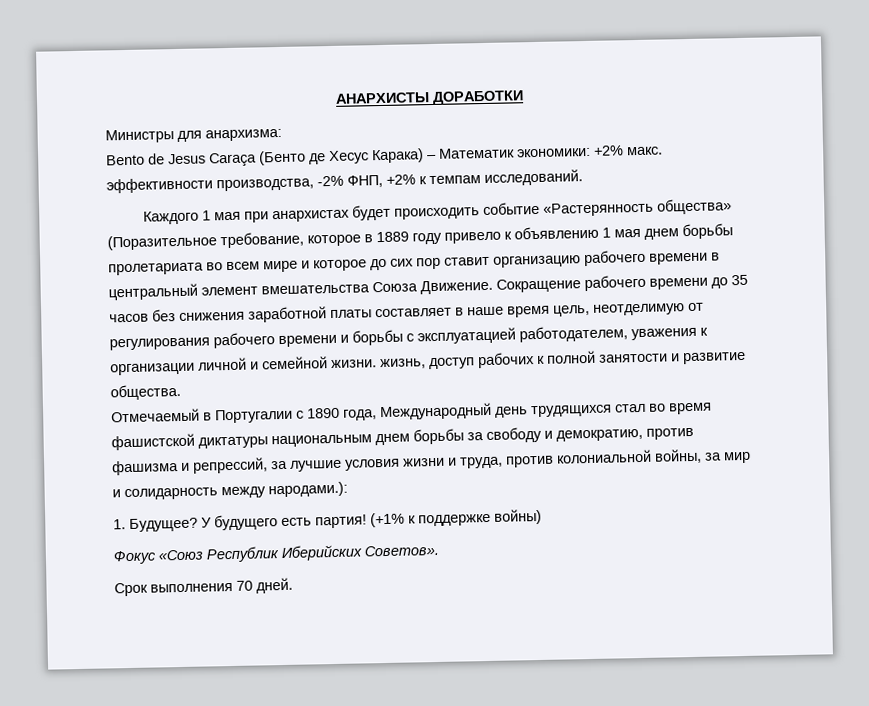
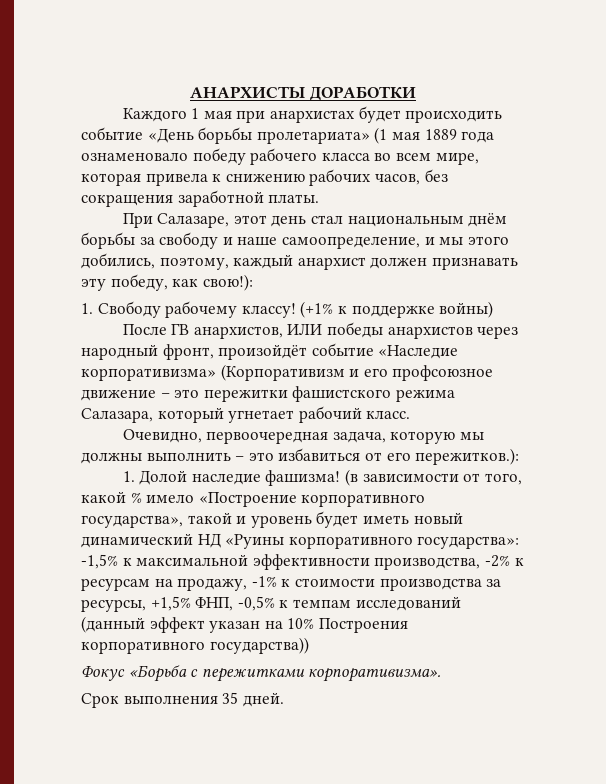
- Министры для анархизма:
- Bento de Jesus Caraça (Бенто де Хесус Карака) – Математик экономики: +2% макс. эффективности производства, -2% ФНП, +2% к темпам исследований.
- Каждого 1 мая при анархистах будет происходить событие «Растерянность общества» (Поразительное требование, которое в 1889 году привело к объявлению 1 мая днем борьбы пролетариата во всем мире и которое до сих пор ставит организацию рабочего времени в центральный элемент вмешательства Союза Движение. Сокращение рабочего времени до 35 часов без снижения заработной платы составляет в наше время цель, неотделимую от регулирования рабочего времени и борьбы с эксплуатацией работодателем, уважения к организации личной и семейной жизни. жизнь, доступ рабочих к полной занятости и развитие общества.
- Отмечаемый в Португалии с 1890 года, Международный день трудящихся стал во время фашистской диктатуры национальным днем борьбы за свободу и демократию, против фашизма и репрессий, за лучшие условия жизни и труда, против колониальной войны, за мир и солидарность между народами.):
- 1. Будущее? У будущего есть партия! (+1% к поддержке войны)
- Фокус «Союз Республик Иберийских Советов».
+ Каждого 1 мая при анархистах будет происходить событие «День борьбы пролетариата» (1 мая 1889 года ознаменовало победу рабочего класса во всем мире, которая привела к снижению рабочих часов, без сокращения заработной платы.
+ При Салазаре, этот день стал национальным днём борьбы за свободу и наше самоопределение, и мы этого добились, поэтому, каждый анархист должен признавать эту победу, как свою!):
+ 1. Свободу рабочему классу! (+1% к поддержке войны)
+ После ГВ анархистов, ИЛИ победы анархистов через народный фронт, произойдёт событие «Наследие корпоративизма» (Корпоративизм и его профсоюзное движение – это пережитки фашистского режима Салазара, который угнетает рабочий класс.
+ Очевидно, первоочередная задача, которую мы должны выполнить – это избавиться от его пережитков.):
+ 1. Долой наследие фашизма! (в зависимости от того, какой % имело «Построение корпоративного государства», такой и уровень будет иметь новый динамический НД «Руины корпоративного государства»: -1,5% к максимальной эффективности производства, -2% к ресурсам на продажу, -1% к стоимости производства за ресурсы, +1,5% ФНП, -0,5% к темпам исследований (данный эффект указан на 10% Построения корпоративного государства))
+ Фокус «Борьба с пережитками корпоративизма».
- Срок выполнения 70 дней.
+ Срок выполнения 35 дней.

